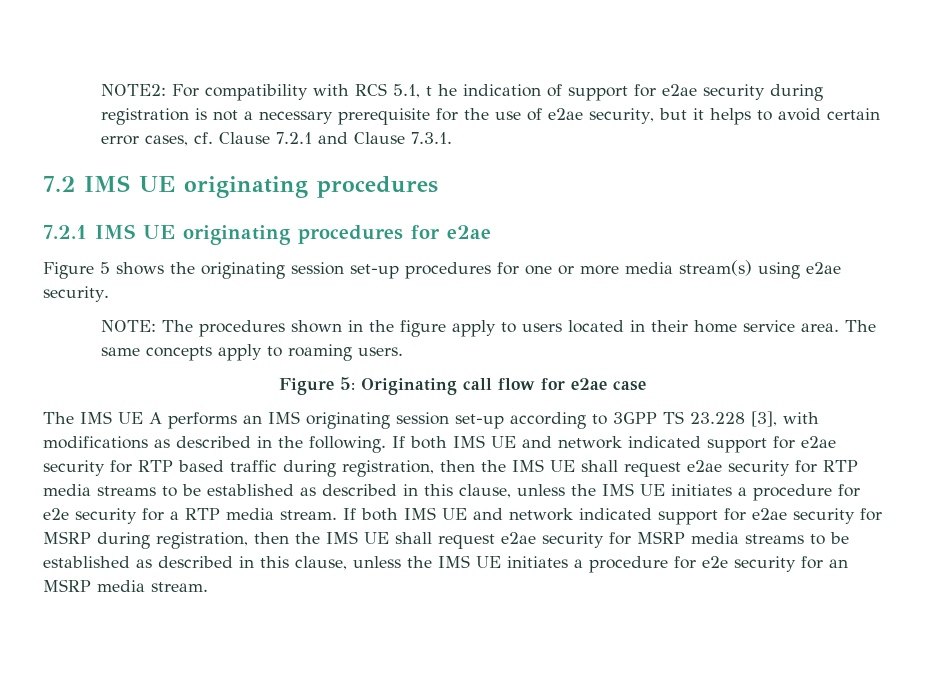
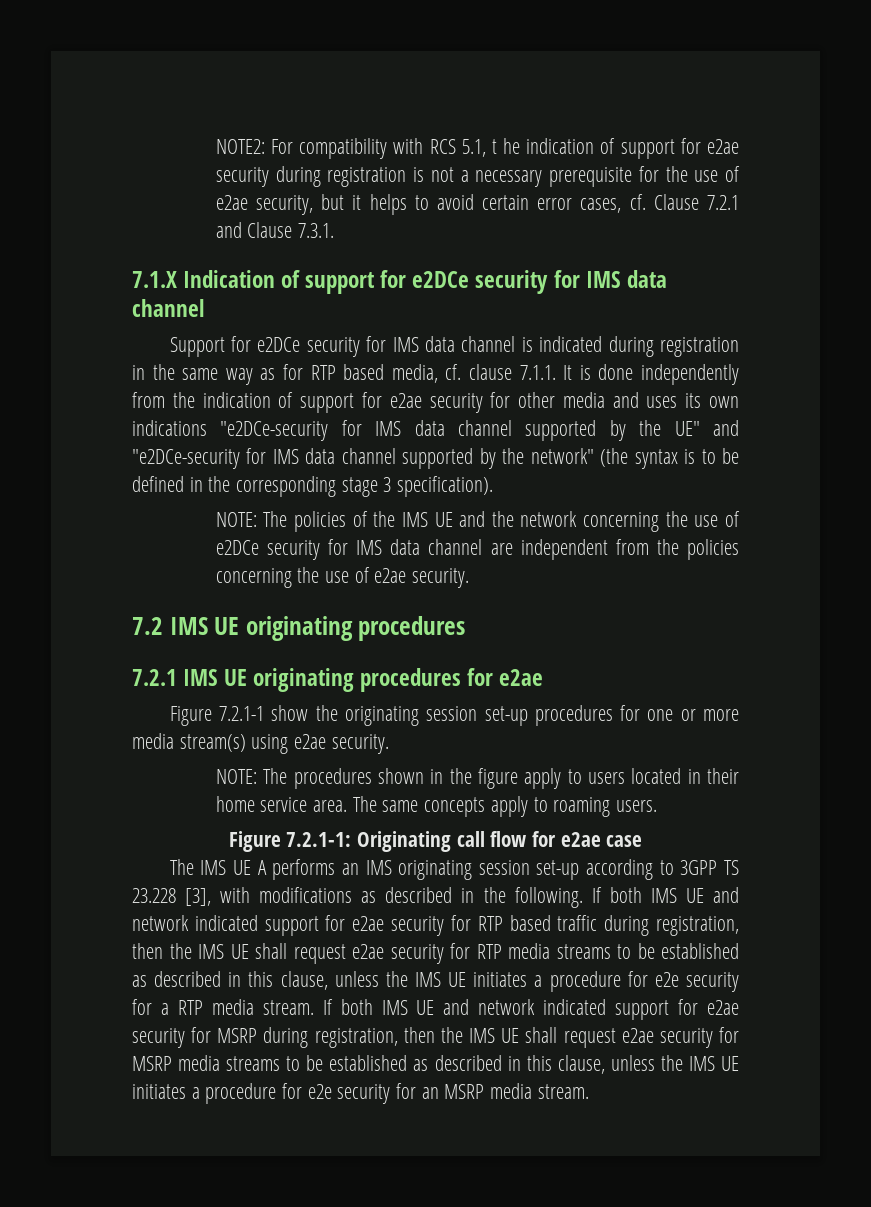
+ 7.1.X Indication of support for e2DCe security for IMS data channel
+ Support for e2DCe security for IMS data channel is indicated during registration in the same way as for RTP based media, cf. clause 7.1.1. It is done independently from the indication of support for e2ae security for other media and uses its own indications "e2DCe-security for IMS data channel supported by the UE" and "e2DCe-security for IMS data channel supported by the network" (the syntax is to be defined in the corresponding stage 3 specification).
+ NOTE: The policies of the IMS UE and the network concerning the use of e2DCe security for IMS data channel are independent from the policies concerning the use of e2ae security.
- Figure 5 shows the originating session set-up procedures for one or more media stream(s) using e2ae security.
+ Figure 7.2.1-1 show the originating session set-up procedures for one or more media stream(s) using e2ae security.
- Figure 5: Originating call flow for e2ae case
+ Figure 7.2.1-1: Originating call flow for e2ae case

